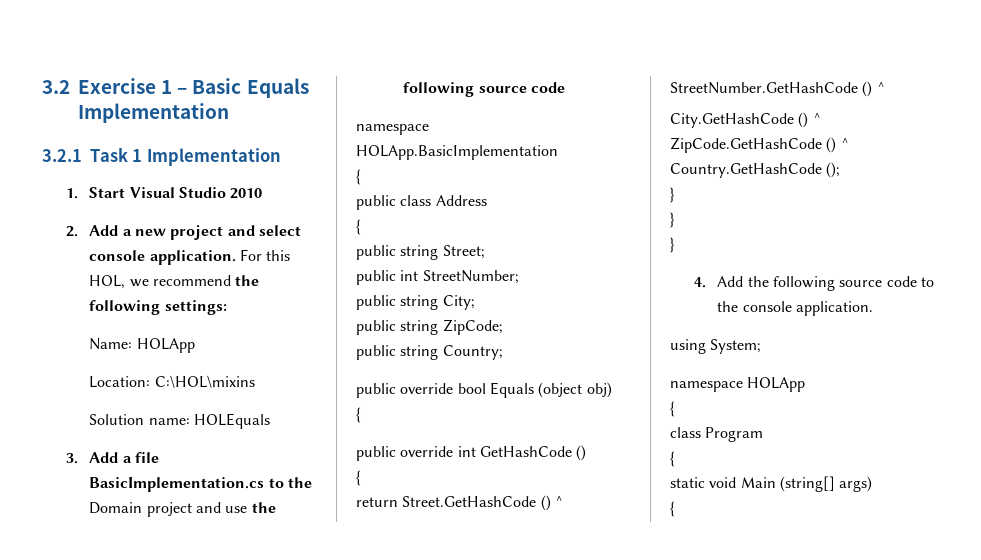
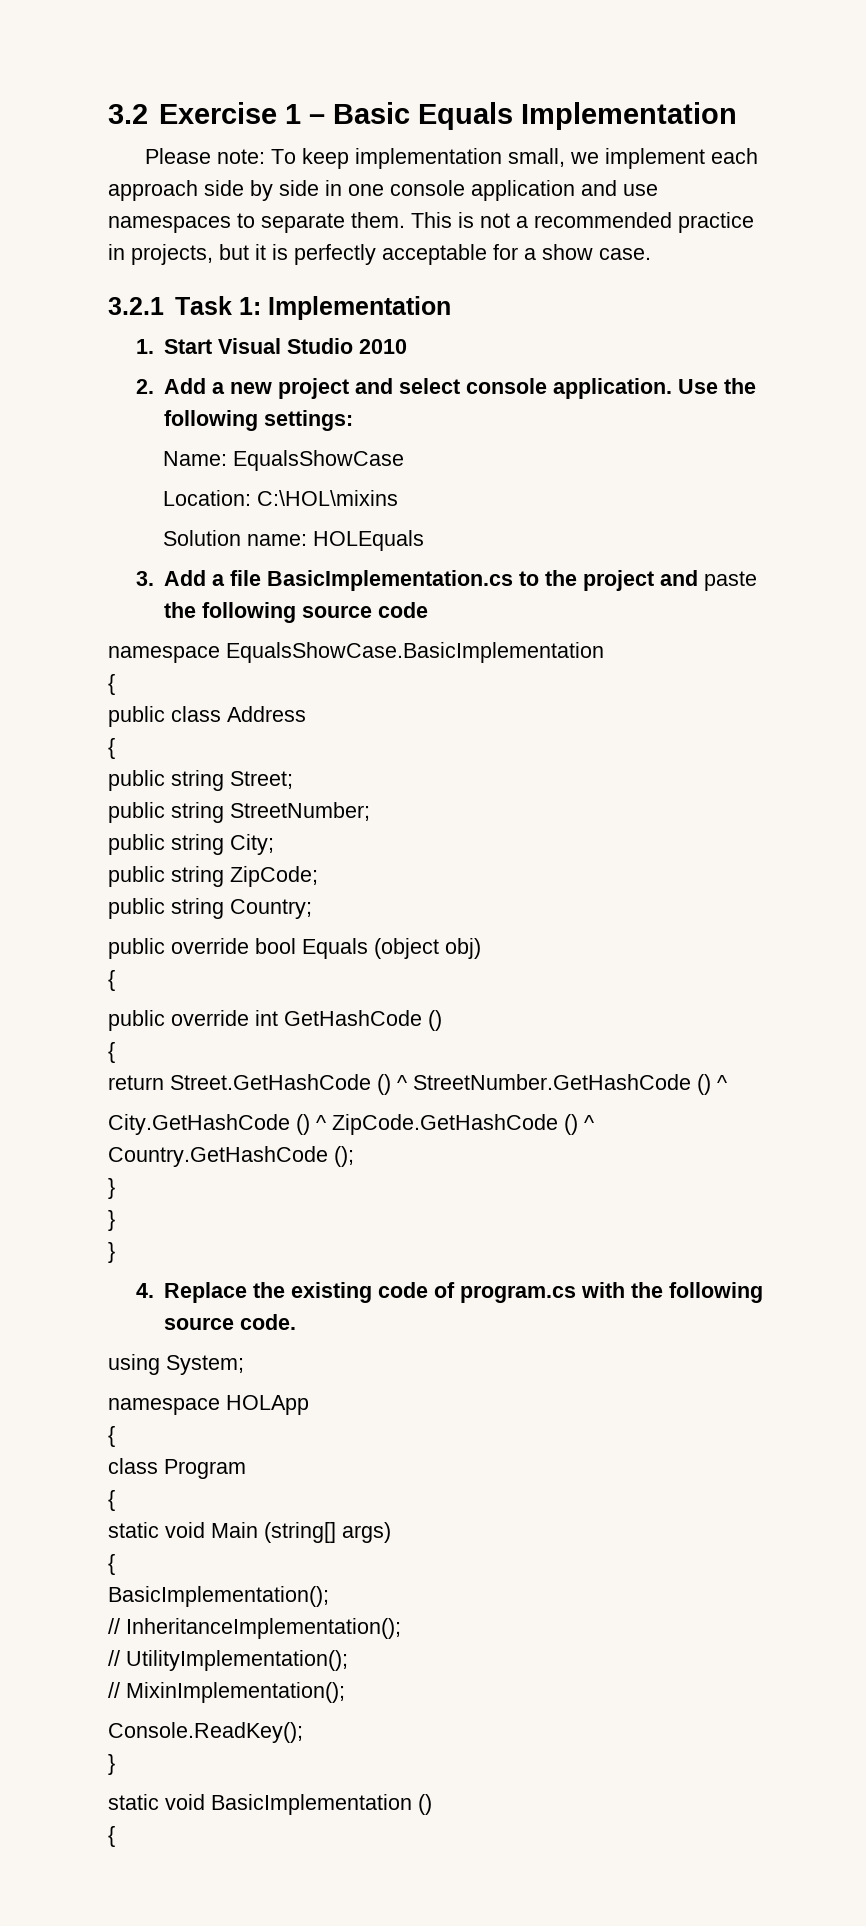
+ Please note: To keep implementation small, we implement each approach side by side in one console application and use namespaces to separate them. This is not a recommended practice in projects, but it is perfectly acceptable for a show case.
- 3.2.1 Task 1 Implementation
+ 3.2.1 Task 1: Implementation
- For this HOL, we recommend the following settings:
+ Use the following settings:
- Name: HOLApp
+ Name: EqualsShowCase
- 3. Add a file BasicImplementation.cs to the Domain project and use the following source code
+ 3. Add a file BasicImplementation.cs to the project and paste the following source code
- namespace HOLApp.BasicImplementation
+ namespace EqualsShowCase.BasicImplementation
- public int StreetNumber;
+ public string StreetNumber;
- 4. Add the following source code to the console application.
+ 4. Replace the existing code of program.cs with the following source code.
+ BasicImplementation();
+ // InheritanceImplementation();
+ // UtilityImplementation();
+ // MixinImplementation();
+ Console.ReadKey();
+ }
+ static void BasicImplementation ()
+ {

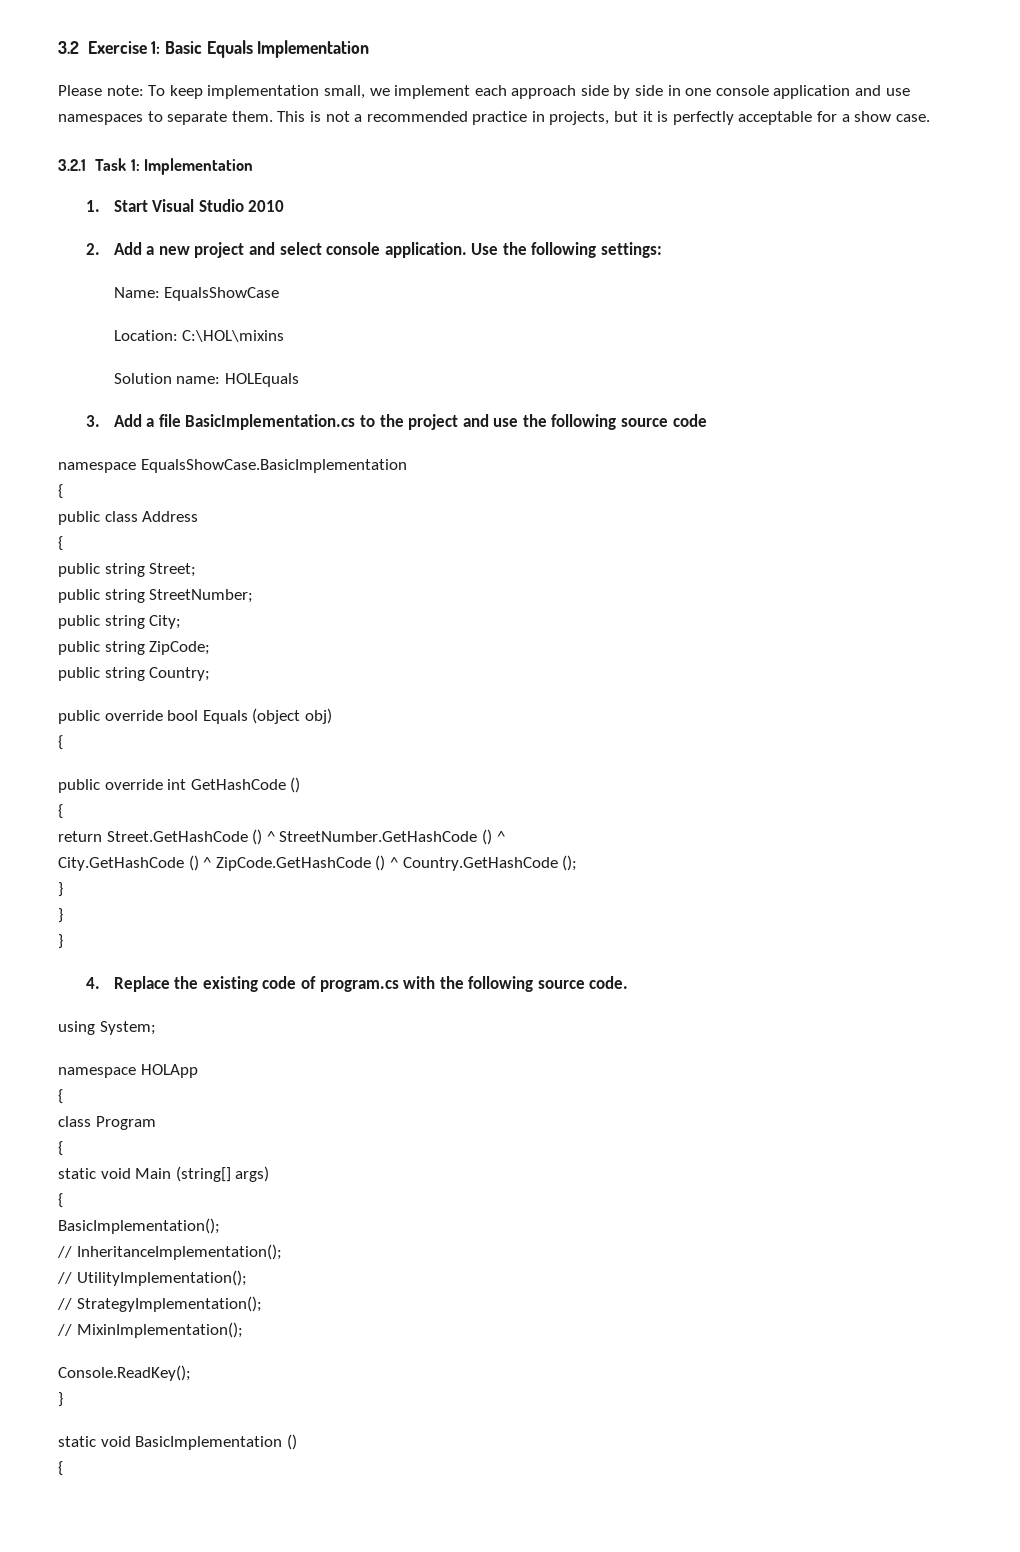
- 3.2 Exercise 1 – Basic Equals Implementation
+ 3.2 Exercise 1: Basic Equals Implementation
- 3. Add a file BasicImplementation.cs to the project and paste the following source code
+ 3. Add a file BasicImplementation.cs to the project and use the following source code
+ // StrategyImplementation();

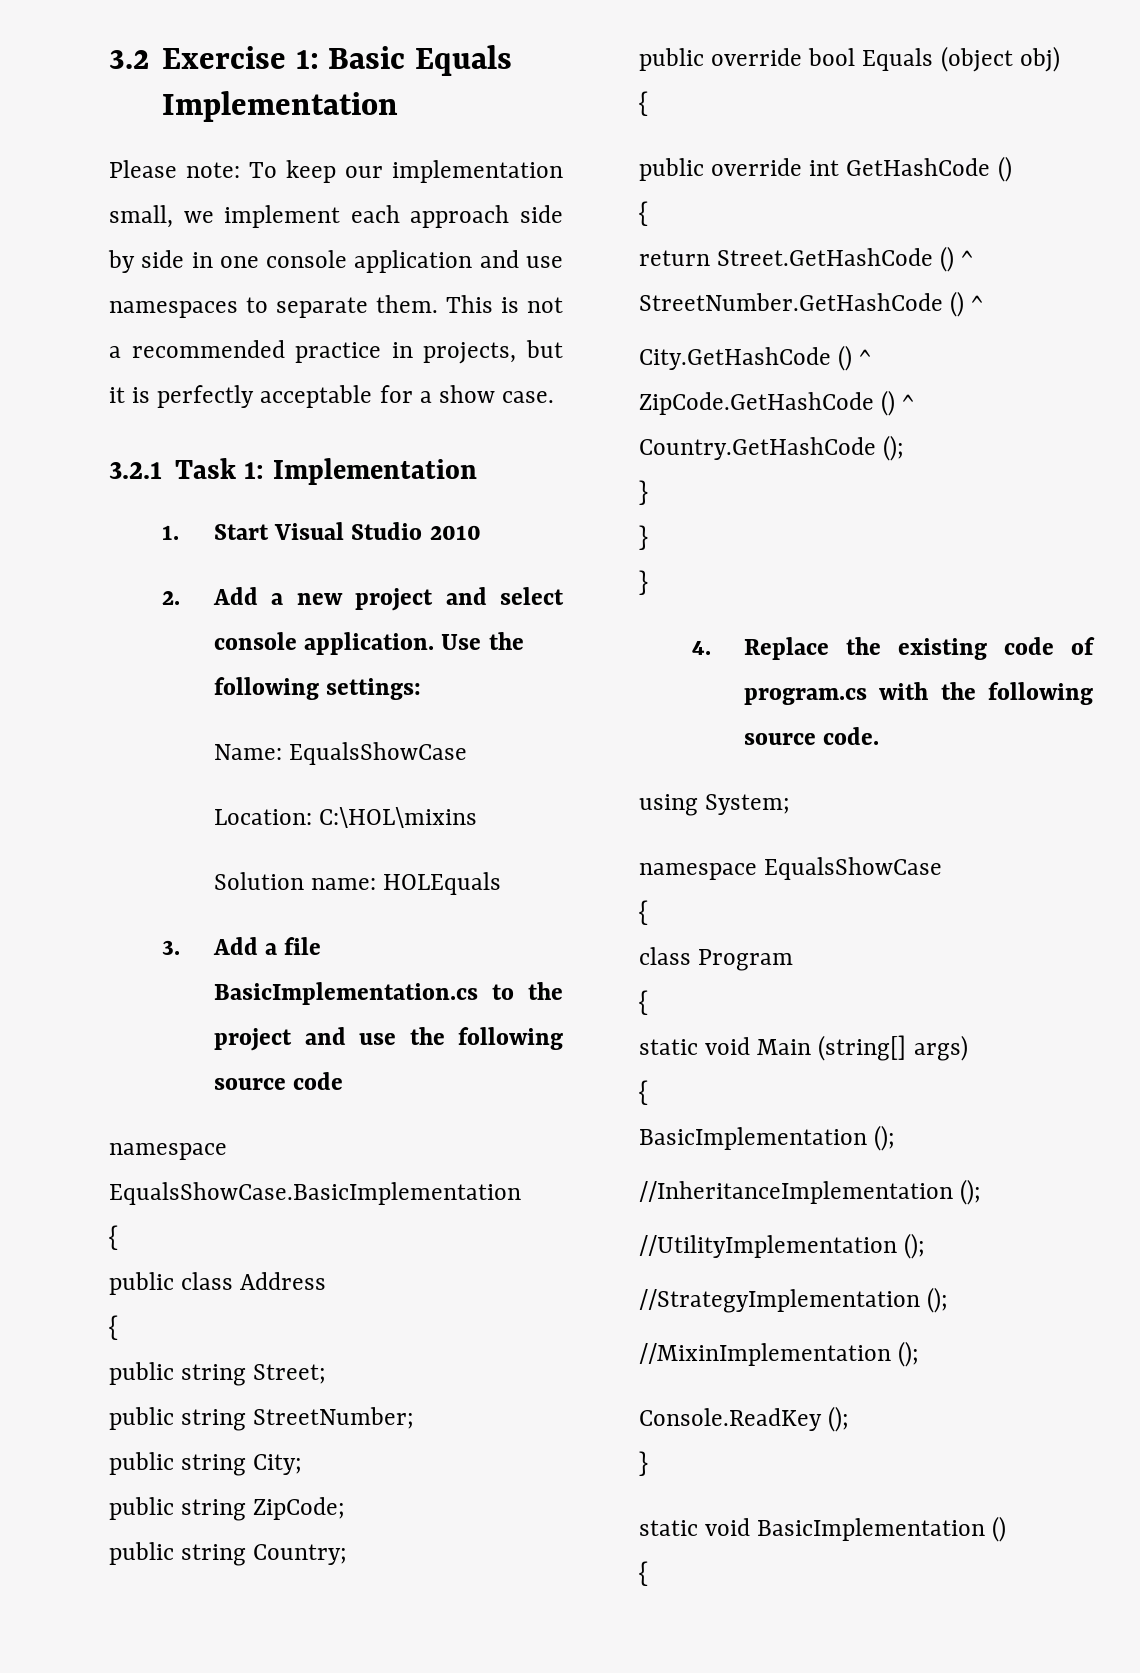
- Please note: To keep implementation small, we implement each approach side by side in one console application and use namespaces to separate them.
+ Please note: To keep our implementation small, we implement each approach side by side in one console application and use namespaces to separate them.
- namespace HOLApp
+ namespace EqualsShowCase
- BasicImplementation();
- // InheritanceImplementation();
- // UtilityImplementation();
- // StrategyImplementation();
- // MixinImplementation();
- Console.ReadKey();
+ BasicImplementation ();
+ //InheritanceImplementation ();
+ //UtilityImplementation ();
+ //StrategyImplementation ();
+ //MixinImplementation ();
+ Console.ReadKey ();

